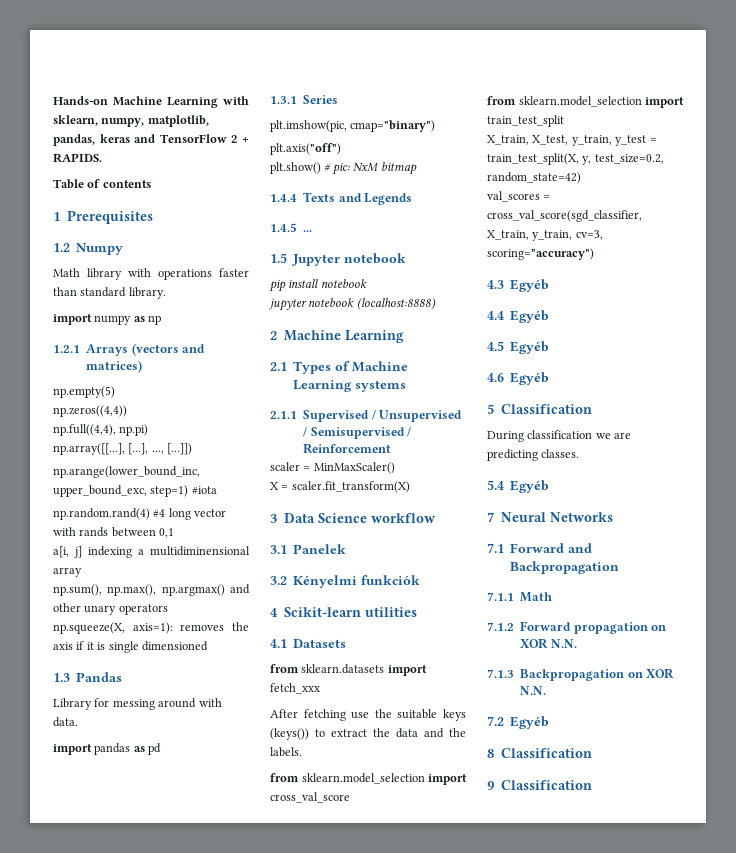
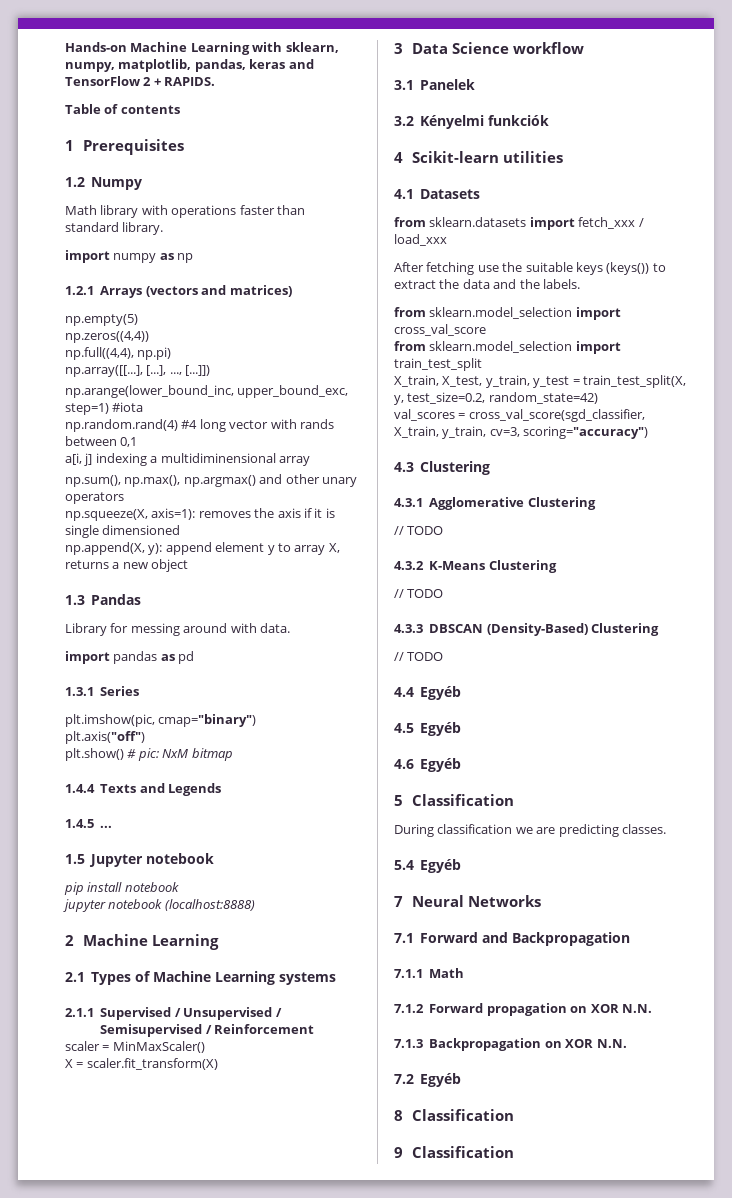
+ np.append(X, y): append element y to array X, returns a new object
- from sklearn.datasets import fetch_xxx
+ from sklearn.datasets import fetch_xxx / load_xxx
- 4.3 Egyéb
+ 4.3 Clustering
+ 4.3.1 Agglomerative Clustering
+ // TODO
+ 4.3.2 K-Means Clustering
+ // TODO
+ 4.3.3 DBSCAN (Density-Based) Clustering
+ // TODO

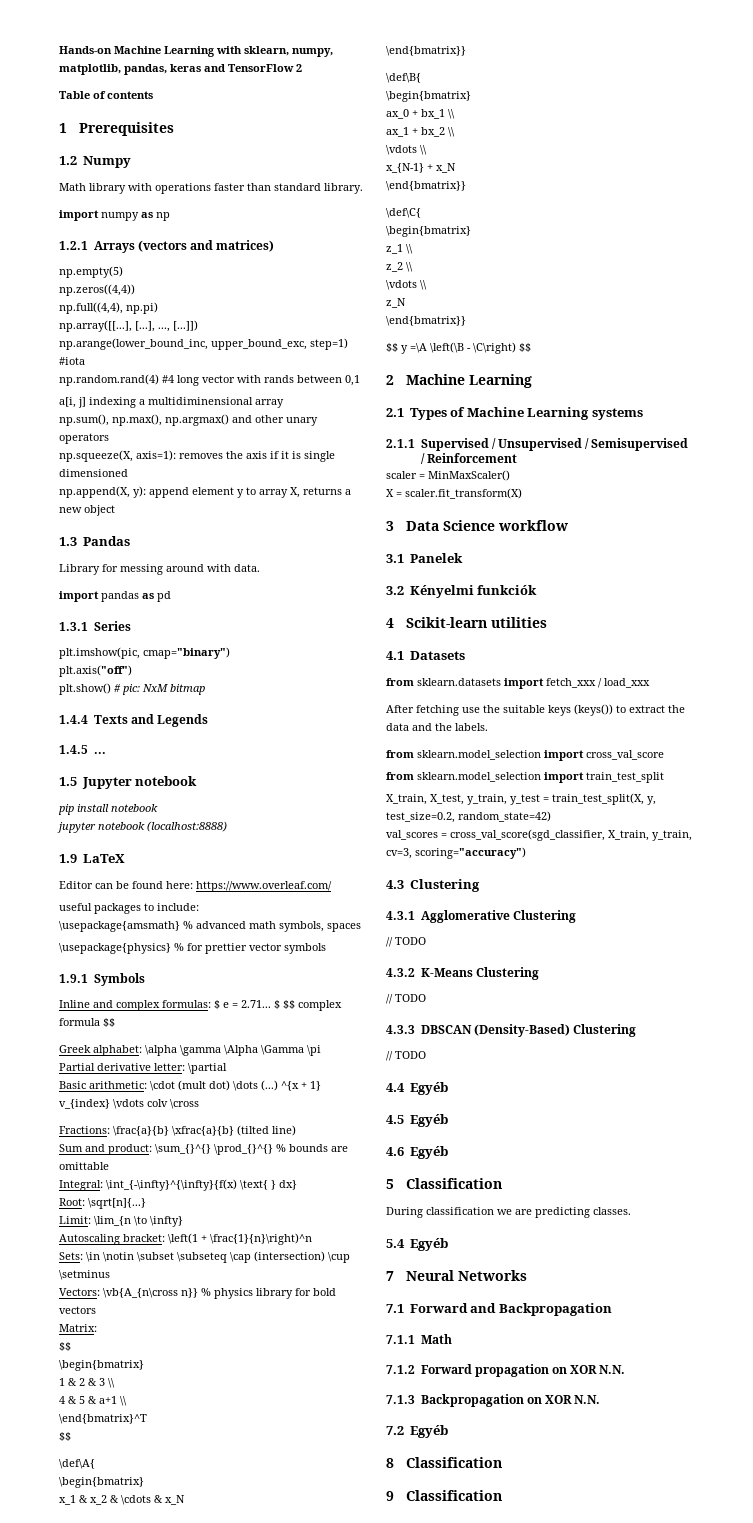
- Hands-on Machine Learning with sklearn, numpy, matplotlib, pandas, keras and TensorFlow 2 + RAPIDS.
+ Hands-on Machine Learning with sklearn, numpy, matplotlib, pandas, keras and TensorFlow 2
+ 1.9 LaTeX
+ Editor can be found here: https://www.overleaf.com/
+ useful packages to include:
+ \usepackage{amsmath} % advanced math symbols, spaces
+ \usepackage{physics} % for prettier vector symbols
+ 1.9.1 Symbols
+ Inline and complex formulas: $ e = 2.71... $ $$ complex formula $$
+ Greek alphabet: \alpha \gamma \Alpha \Gamma \pi
+ Partial derivative letter: \partial
+ Basic arithmetic: \cdot (mult dot) \dots (...) ^{x + 1} v_{index} \vdots colv \cross
+ Fractions: \frac{a}{b} \xfrac{a}{b} (tilted line)
+ Sum and product: \sum_{}^{} \prod_{}^{} % bounds are omittable
+ Integral: \int_{-\infty}^{\infty}{f(x) \text{ } dx}
+ Root: \sqrt[n]{...}
+ Limit: \lim_{n \to \infty}
+ Autoscaling bracket: \left(1 + \frac{1}{n}\right)^n
+ Sets: \in \notin \subset \subseteq \cap (intersection) \cup \setminus
+ Vectors: \vb{A_{n\cross n}} % physics library for bold vectors
+ Matrix:
+ $$
+ \begin{bmatrix}
+ 1 & 2 & 3 \\
+ 4 & 5 & a+1 \\
+ \end{bmatrix}^T
+ $$
+ \def\A{
+ \begin{bmatrix}
+ x_1 & x_2 & \cdots & x_N
+ \end{bmatrix}}
+ \def\B{
+ \begin{bmatrix}
+ ax_0 + bx_1 \\
+ ax_1 + bx_2 \\
+ \vdots \\
+ x_{N-1} + x_N
+ \end{bmatrix}}
+ \def\C{
+ \begin{bmatrix}
+ z_1 \\
+ z_2 \\
+ \vdots \\
+ z_N
+ \end{bmatrix}}
+ $$ y =\A \left(\B - \C\right) $$

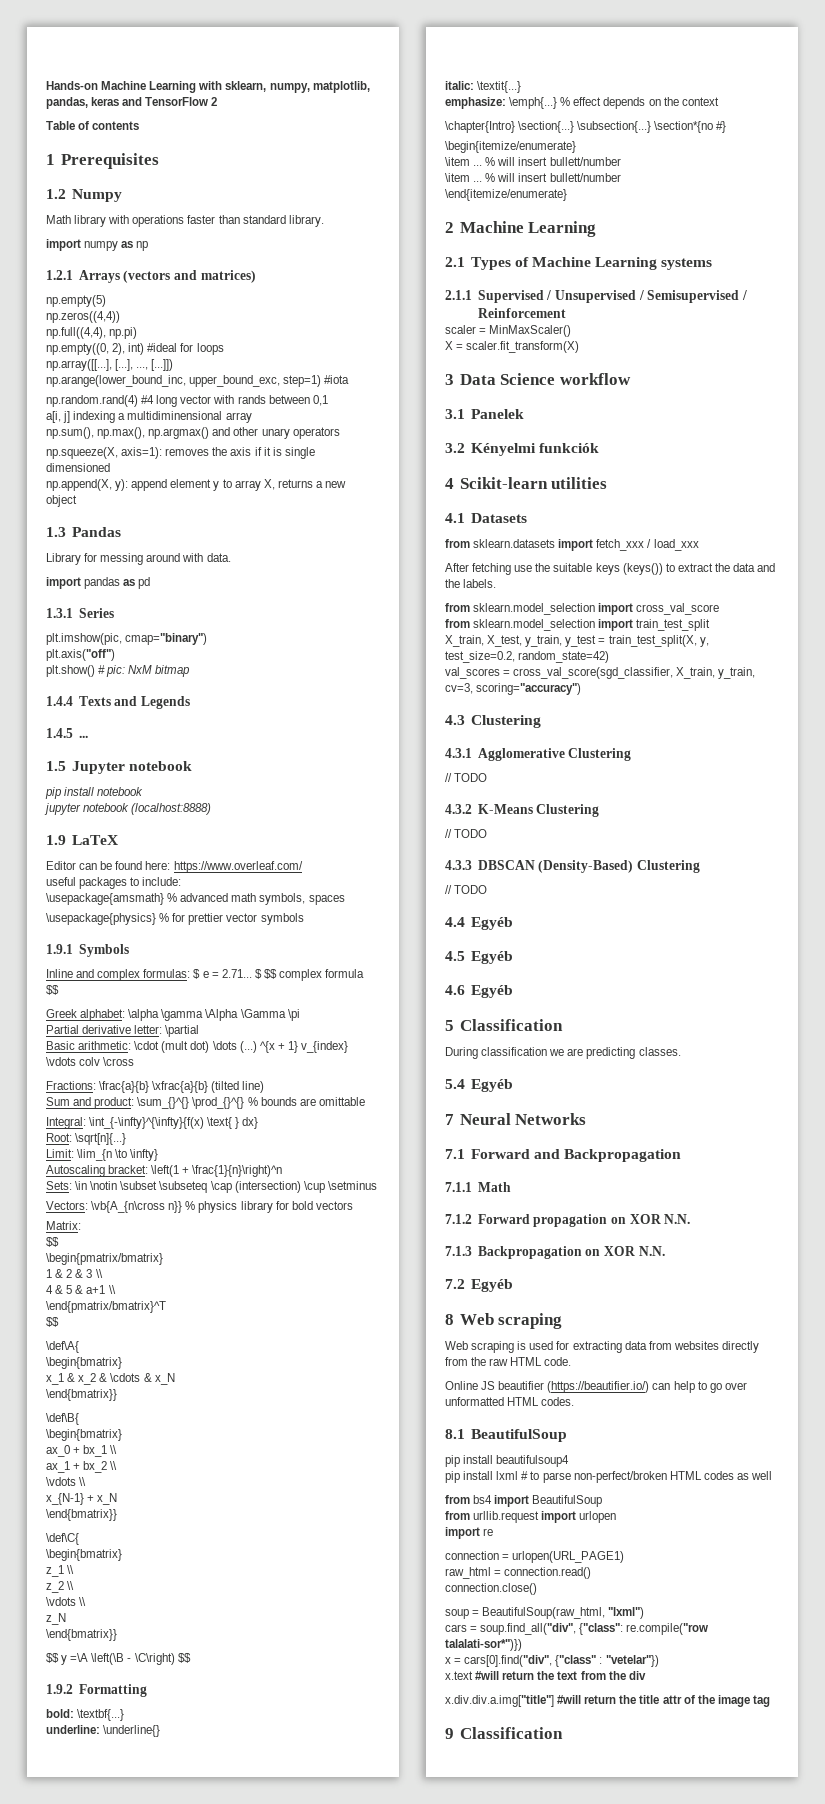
+ np.empty((0, 2), int) #ideal for loops
  Matrix:
  $$
- \begin{bmatrix}
+ \begin{pmatrix/bmatrix}
- \end{bmatrix}^T
+ \end{pmatrix/bmatrix}^T
+ 1.9.2 Formatting
+ bold: \textbf{...}
+ underline: \underline{}
+ italic: \textit{...}
+ emphasize: \emph{...} % effect depends on the context
+ \chapter{Intro} \section{...} \subsection{...} \section*{no #}
+ \begin{itemize/enumerate}
+ \item ... % will insert bullett/number
+ \item ... % will insert bullett/number
+ \end{itemize/enumerate}
- 8 Classification
+ 8 Web scraping
+ Web scraping is used for extracting data from websites directly from the raw HTML code.
+ Online JS beautifier (https://beautifier.io/) can help to go over unformatted HTML codes.
+ 8.1 BeautifulSoup
+ pip install beautifulsoup4
+ pip install lxml # to parse non-perfect/broken HTML codes as well
+ from bs4 import BeautifulSoup
+ from urllib.request import urlopen
+ import re
+ connection = urlopen(URL_PAGE1)
+ raw_html = connection.read()
+ connection.close()
+ soup = BeautifulSoup(raw_html, "lxml")
+ cars = soup.find_all("div", {"class": re.compile("row talalati-sor*")})
+ x = cars[0].find("div", {"class" : "vetelar"})
+ x.text #will return the text from the div
+ x.div.div.a.img["title"] #will return the title attr of the image tag

